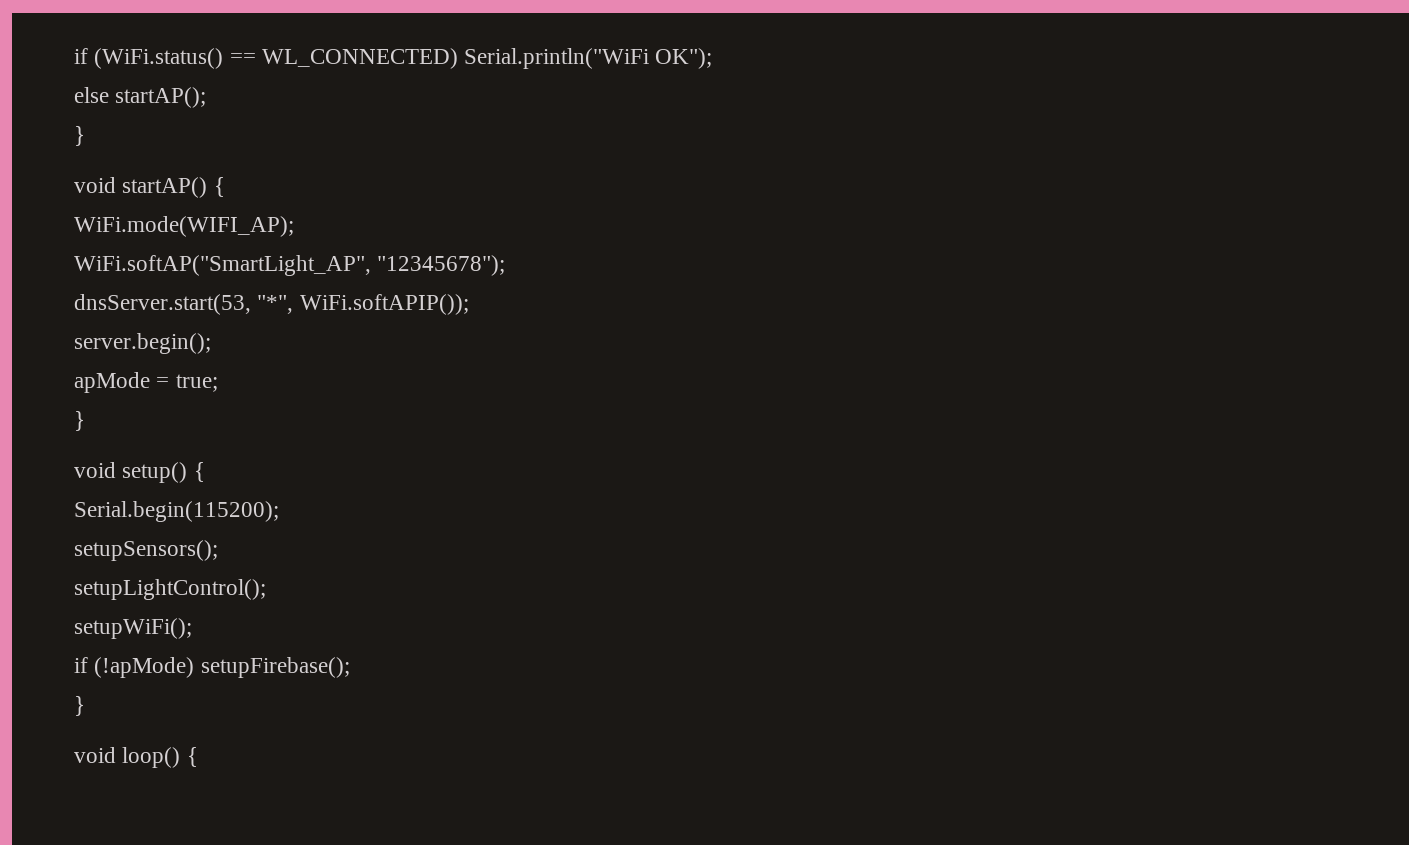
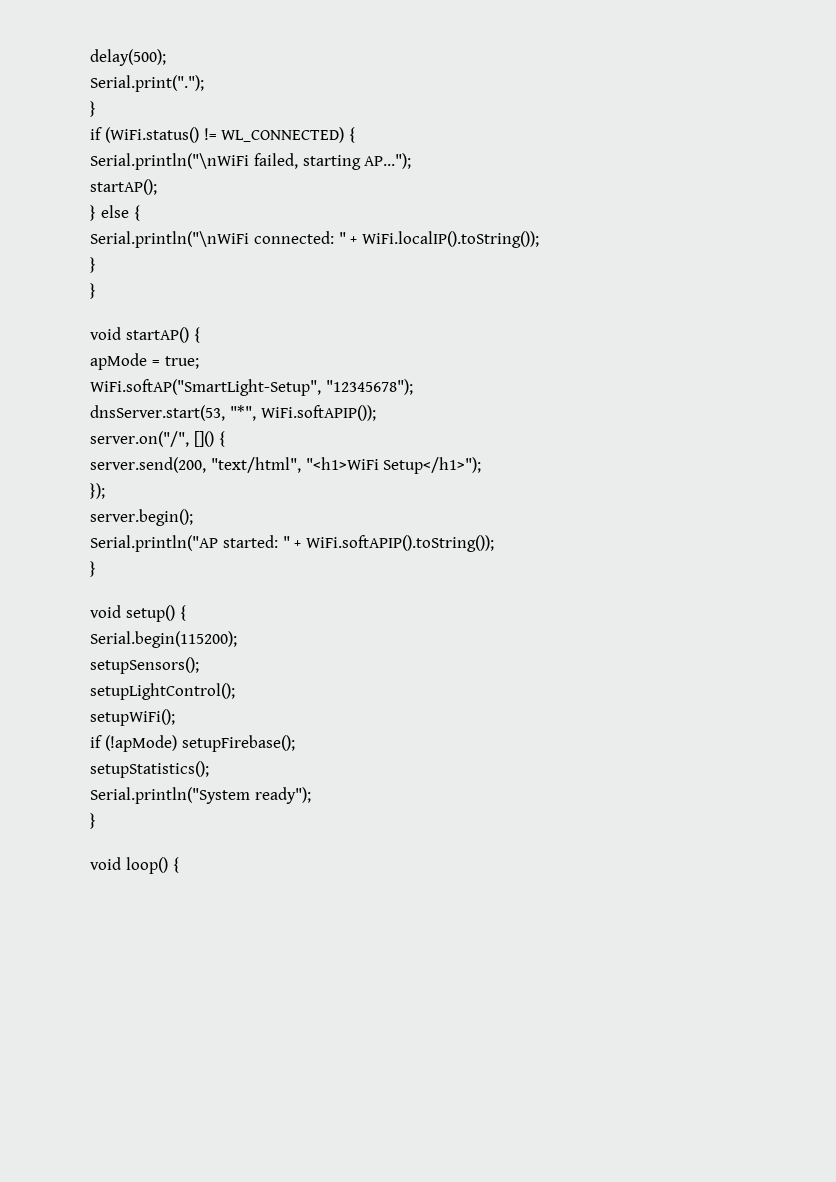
- if (WiFi.status() == WL_CONNECTED) Serial.println("WiFi OK");
- else startAP();
+ delay(500);
+ Serial.print(".");
+ }
+ if (WiFi.status() != WL_CONNECTED) {
+ Serial.println("\nWiFi failed, starting AP...");
+ startAP();
+ } else {
+ Serial.println("\nWiFi connected: " + WiFi.localIP().toString());
+ }
- WiFi.mode(WIFI_AP);
- WiFi.softAP("SmartLight_AP", "12345678");
+ apMode = true;
+ WiFi.softAP("SmartLight-Setup", "12345678");
+ server.on("/", []() {
+ server.send(200, "text/html", "<h1>WiFi Setup</h1>");
+ });
  server.begin();
- apMode = true;
+ Serial.println("AP started: " + WiFi.softAPIP().toString());
+ setupStatistics();
+ Serial.println("System ready");

